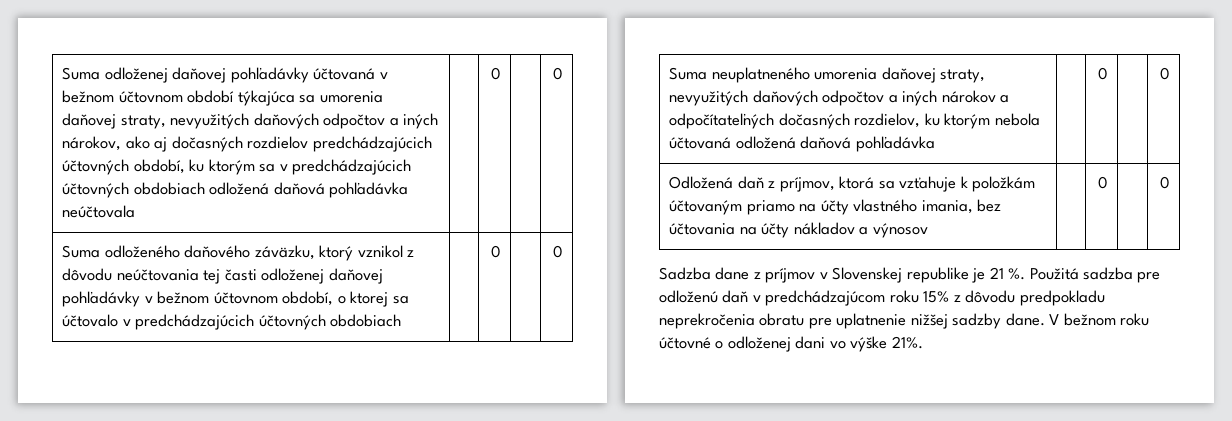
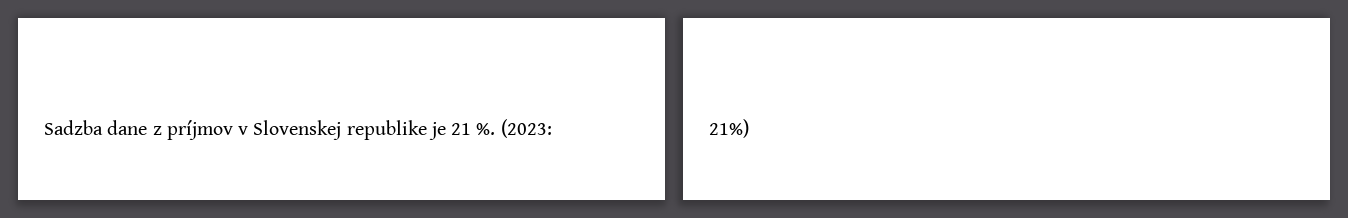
- Suma odloženej daňovej pohľadávky účtovaná v bežnom účtovnom období týkajúca sa umorenia daňovej straty, nevyužitých daňových odpočtov a iných nárokov, ako aj dočasných rozdielov predchádzajúcich účtovných období, ku ktorým sa v predchádzajúcich účtovných obdobiach odložená daňová pohľadávka neúčtovala | | 0 | | 0
- Suma odloženého daňového záväzku, ktorý vznikol z dôvodu neúčtovania tej časti odloženej daňovej pohľadávky v bežnom účtovnom období, o ktorej sa účtovalo v predchádzajúcich účtovných obdobiach | | 0 | | 0
- Suma neuplatneného umorenia daňovej straty, nevyužitých daňových odpočtov a iných nárokov a odpočítateľných dočasných rozdielov, ku ktorým nebola účtovaná odložená daňová pohľadávka | | 0 | | 0
- Odložená daň z príjmov, ktorá sa vzťahuje k položkám účtovaným priamo na účty vlastného imania, bez účtovania na účty nákladov a výnosov | | 0 | | 0
- Použitá sadzba pre odloženú daň v predchádzajúcom roku 15% z dôvodu predpokladu neprekročenia obratu pre uplatnenie nižšej sadzby dane. V bežnom roku účtovné o odloženej dani vo výške 21%.
+ (2023: 21%)

